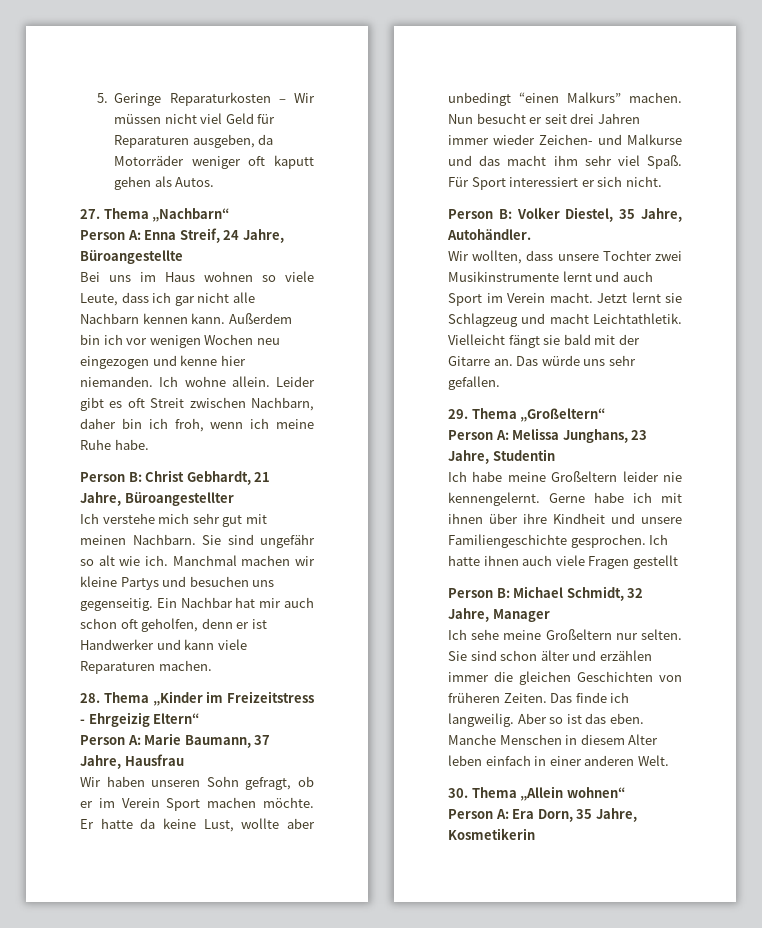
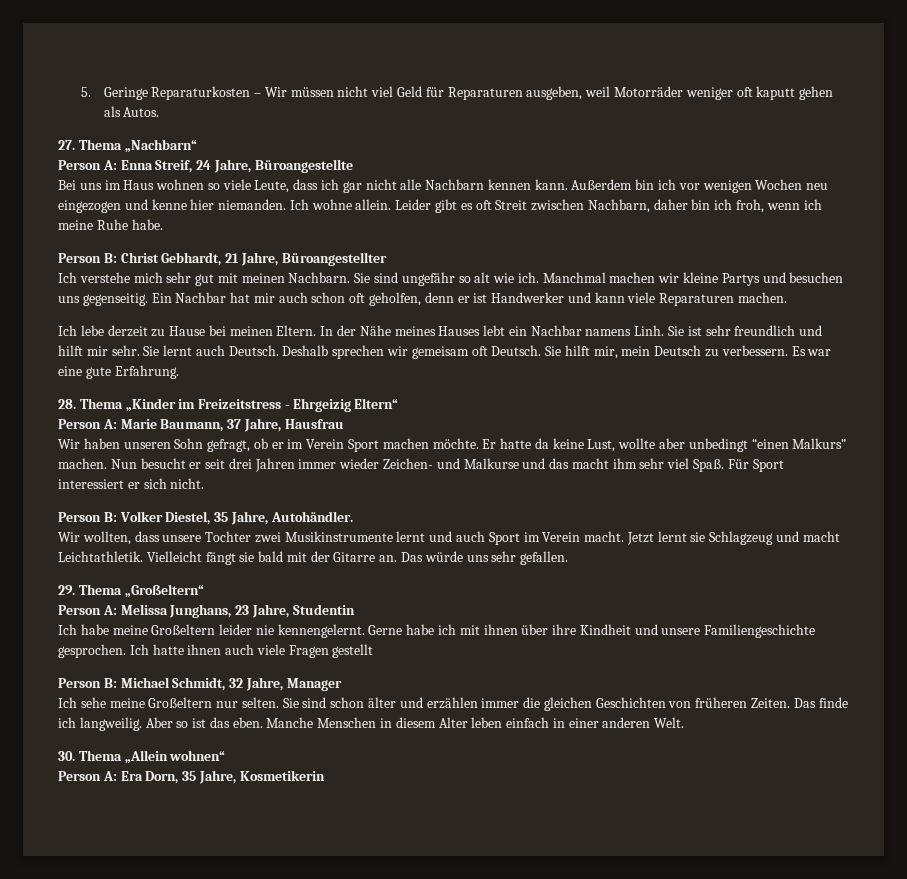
- 5. Geringe Reparaturkosten – Wir müssen nicht viel Geld für Reparaturen ausgeben, da Motorräder weniger oft kaputt gehen als Autos.
+ 5. Geringe Reparaturkosten – Wir müssen nicht viel Geld für Reparaturen ausgeben, weil Motorräder weniger oft kaputt gehen als Autos.
+ Ich lebe derzeit zu Hause bei meinen Eltern. In der Nähe meines Hauses lebt ein Nachbar namens Linh. Sie ist sehr freundlich und hilft mir sehr. Sie lernt auch Deutsch. Deshalb sprechen wir gemeisam oft Deutsch. Sie hilft mir, mein Deutsch zu verbessern. Es war eine gute Erfahrung.

